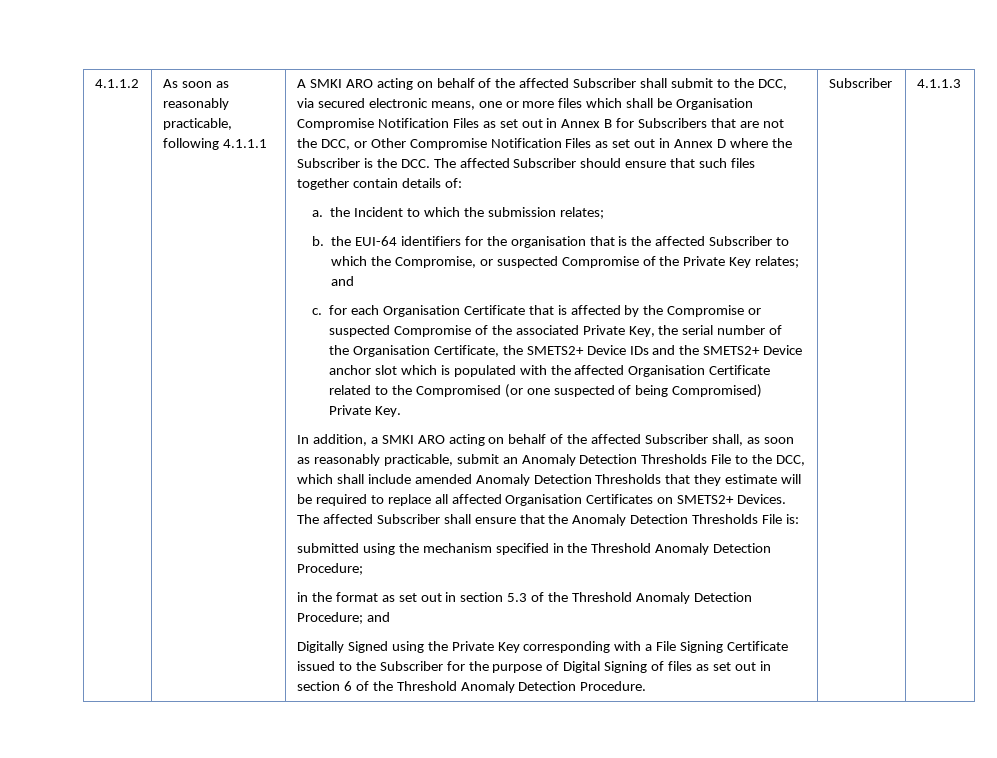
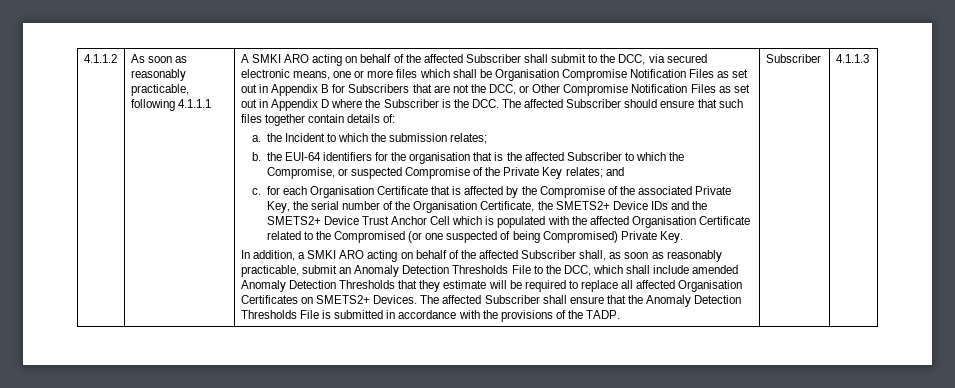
- A SMKI ARO acting on behalf of the affected Subscriber shall submit to the DCC, via secured electronic means, one or more files which shall be Organisation Compromise Notification Files as set out in Annex B for Subscribers that are not the DCC, or Other Compromise Notification Files as set out in Annex D where the Subscriber is the DCC. The affected Subscriber should ensure that such files together contain details of:
+ A SMKI ARO acting on behalf of the affected Subscriber shall submit to the DCC, via secured electronic means, one or more files which shall be Organisation Compromise Notification Files as set out in Appendix B for Subscribers that are not the DCC, or Other Compromise Notification Files as set out in Appendix D where the Subscriber is the DCC. The affected Subscriber should ensure that such files together contain details of:
- c. for each Organisation Certificate that is affected by the Compromise or suspected Compromise of the associated Private Key, the serial number of the Organisation Certificate, the SMETS2+ Device IDs and the SMETS2+ Device anchor slot which is populated with the affected Organisation Certificate related to the Compromised (or one suspected of being Compromised) Private Key.
+ c. for each Organisation Certificate that is affected by the Compromise of the associated Private Key, the serial number of the Organisation Certificate, the SMETS2+ Device IDs and the SMETS2+ Device Trust Anchor Cell which is populated with the affected Organisation Certificate related to the Compromised (or one suspected of being Compromised) Private Key.
- The affected Subscriber shall ensure that the Anomaly Detection Thresholds File is:
- submitted using the mechanism specified in the Threshold Anomaly Detection Procedure;
- in the format as set out in section 5.3 of the Threshold Anomaly Detection Procedure; and
- Digitally Signed using the Private Key corresponding with a File Signing Certificate issued to the Subscriber for the purpose of Digital Signing of files as set out in section 6 of the Threshold Anomaly Detection Procedure.
+ The affected Subscriber shall ensure that the Anomaly Detection Thresholds File is submitted in accordance with the provisions of the TADP.

